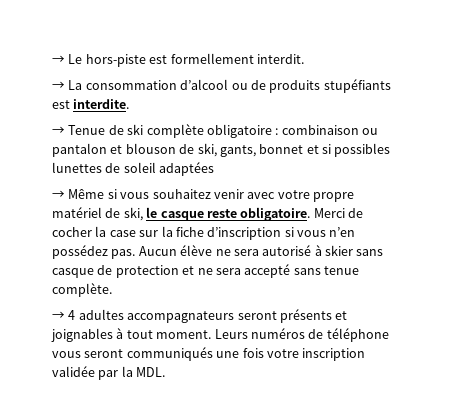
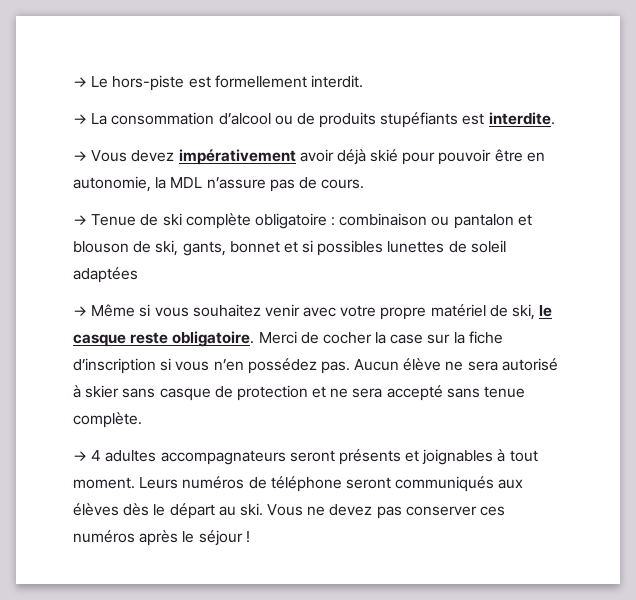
+ → Vous devez impérativement avoir déjà skié pour pouvoir être en autonomie, la MDL n’assure pas de cours.
- Leurs numéros de téléphone vous seront communiqués une fois votre inscription validée par la MDL.
+ Leurs numéros de téléphone seront communiqués aux élèves dès le départ au ski. Vous ne devez pas conserver ces numéros après le séjour !

